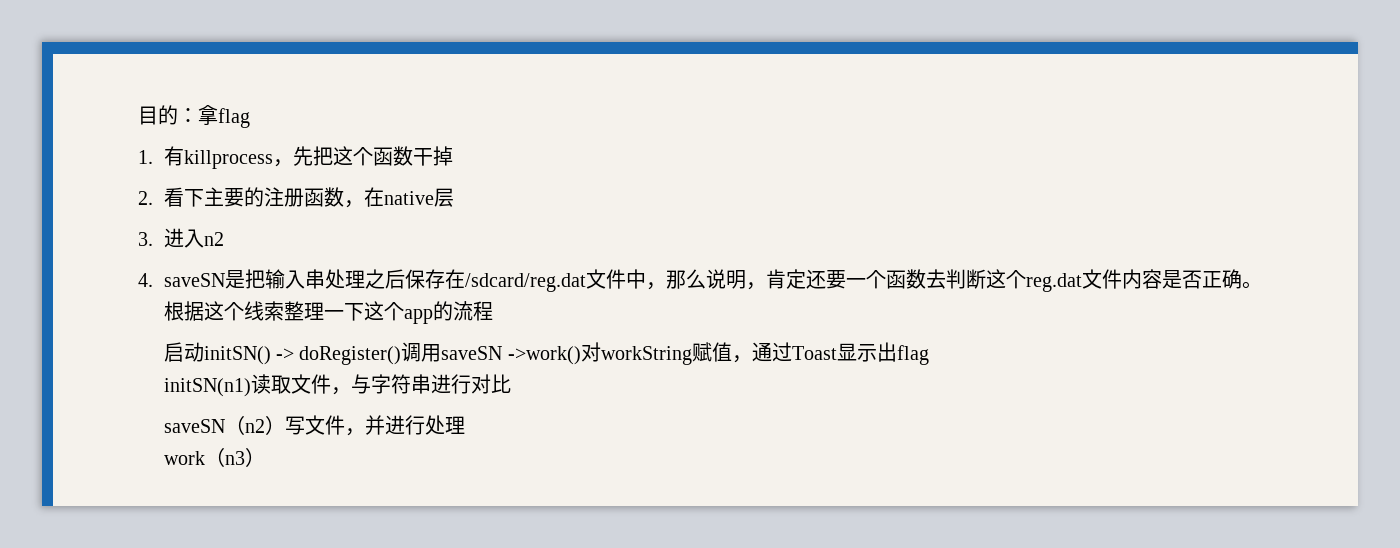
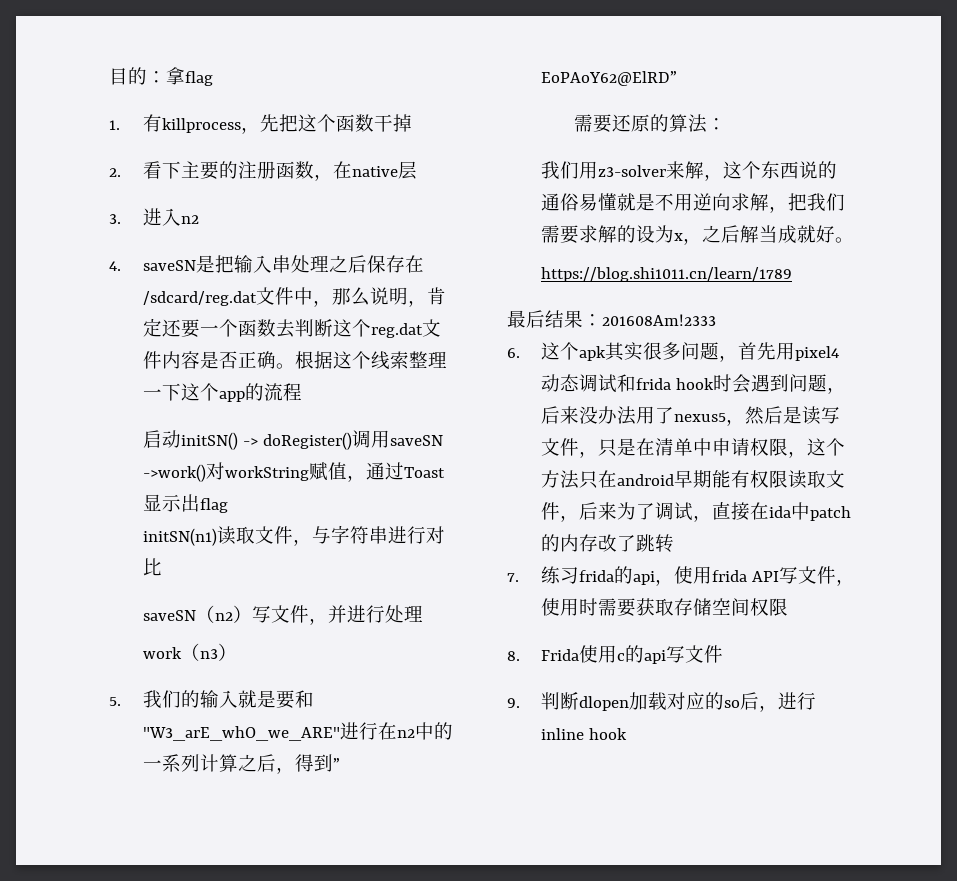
+ 5.我们的输入就是要和"W3_arE_whO_we_ARE"进行在n2中的一系列计算之后，得到” EoPAoY62@ElRD”
+ 需要还原的算法：
+ 我们用z3-solver来解，这个东西说的通俗易懂就是不用逆向求解，把我们需要求解的设为x，之后解当成就好。
+ https://blog.shi1011.cn/learn/1789
+ 最后结果：201608Am!2333
+ 6.这个apk其实很多问题，首先用pixel4动态调试和frida hook时会遇到问题，后来没办法用了nexus5，然后是读写文件，只是在清单中申请权限，这个方法只在android早期能有权限读取文件，后来为了调试，直接在ida中patch的内存改了跳转
+ 7.练习frida的api，使用frida API写文件，使用时需要获取存储空间权限
+ 8. Frida使用c的api写文件
+ 9.判断dlopen加载对应的so后，进行inline hook

